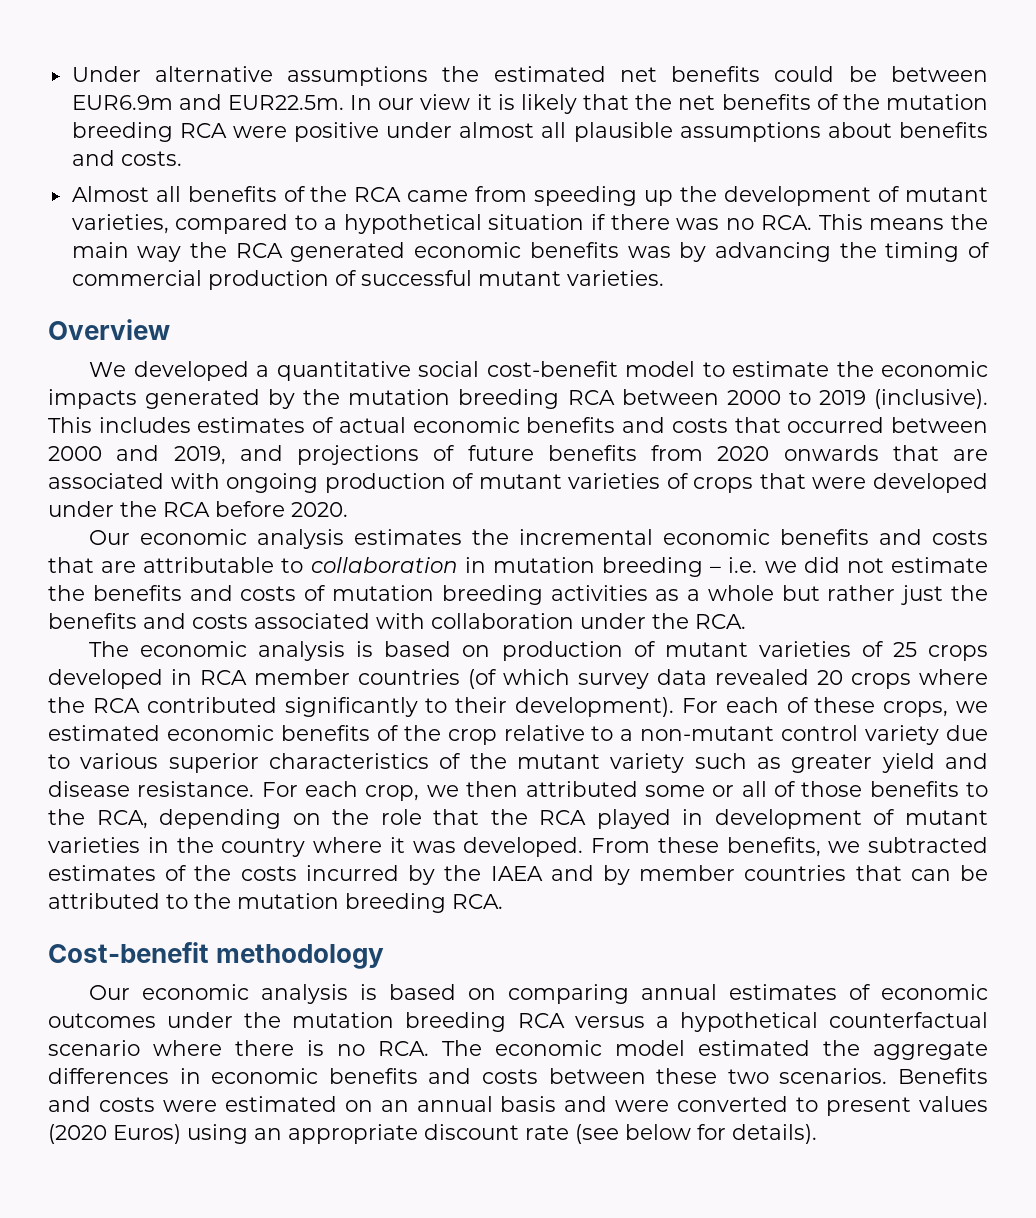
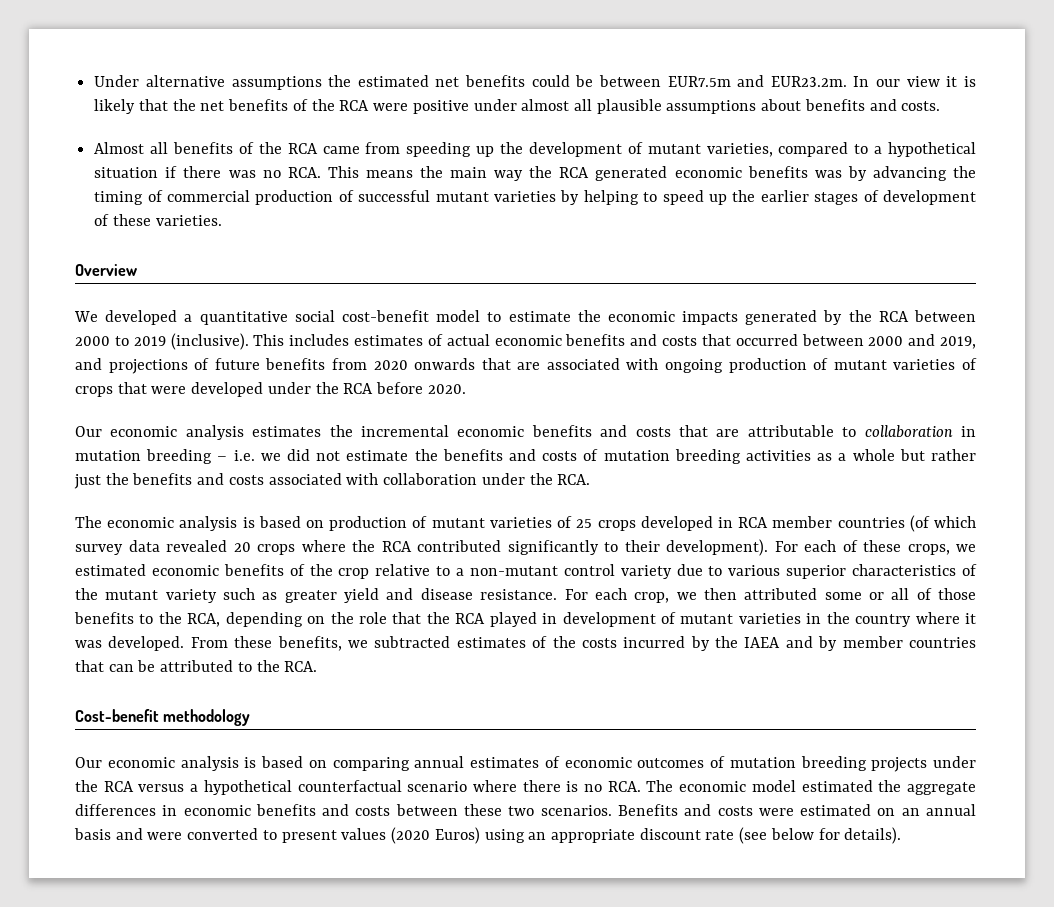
- Under alternative assumptions the estimated net benefits could be between EUR6.9m and EUR22.5m. In our view it is likely that the net benefits of the mutation breeding RCA were positive under almost all plausible assumptions about benefits and costs.
+ Under alternative assumptions the estimated net benefits could be between EUR7.5m and EUR23.2m. In our view it is likely that the net benefits of the RCA were positive under almost all plausible assumptions about benefits and costs.
- Almost all benefits of the RCA came from speeding up the development of mutant varieties, compared to a hypothetical situation if there was no RCA. This means the main way the RCA generated economic benefits was by advancing the timing of commercial production of successful mutant varieties.
+ Almost all benefits of the RCA came from speeding up the development of mutant varieties, compared to a hypothetical situation if there was no RCA. This means the main way the RCA generated economic benefits was by advancing the timing of commercial production of successful mutant varieties by helping to speed up the earlier stages of development of these varieties.
- We developed a quantitative social cost-benefit model to estimate the economic impacts generated by the mutation breeding RCA between 2000 to 2019 (inclusive).
+ We developed a quantitative social cost-benefit model to estimate the economic impacts generated by the RCA between 2000 to 2019 (inclusive).
- From these benefits, we subtracted estimates of the costs incurred by the IAEA and by member countries that can be attributed to the mutation breeding RCA.
+ From these benefits, we subtracted estimates of the costs incurred by the IAEA and by member countries that can be attributed to the RCA.
- Our economic analysis is based on comparing annual estimates of economic outcomes under the mutation breeding RCA versus a hypothetical counterfactual scenario where there is no RCA. The economic model estimated the aggregate differences in economic benefits and costs between these two scenarios.
+ Our economic analysis is based on comparing annual estimates of economic outcomes of mutation breeding projects under the RCA versus a hypothetical counterfactual scenario where there is no RCA. The economic model estimated the aggregate differences in economic benefits and costs between these two scenarios.

